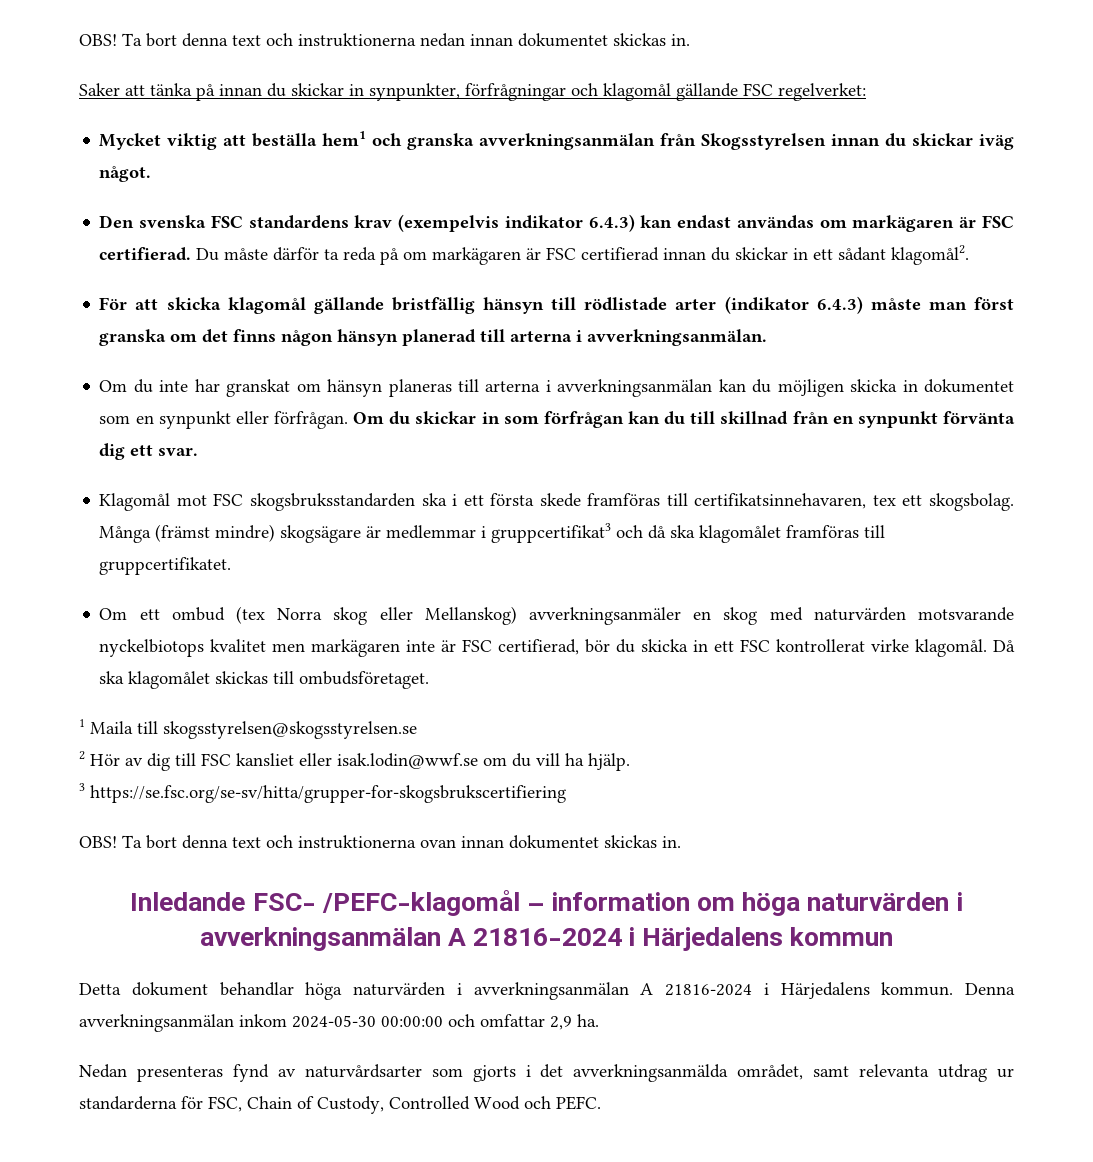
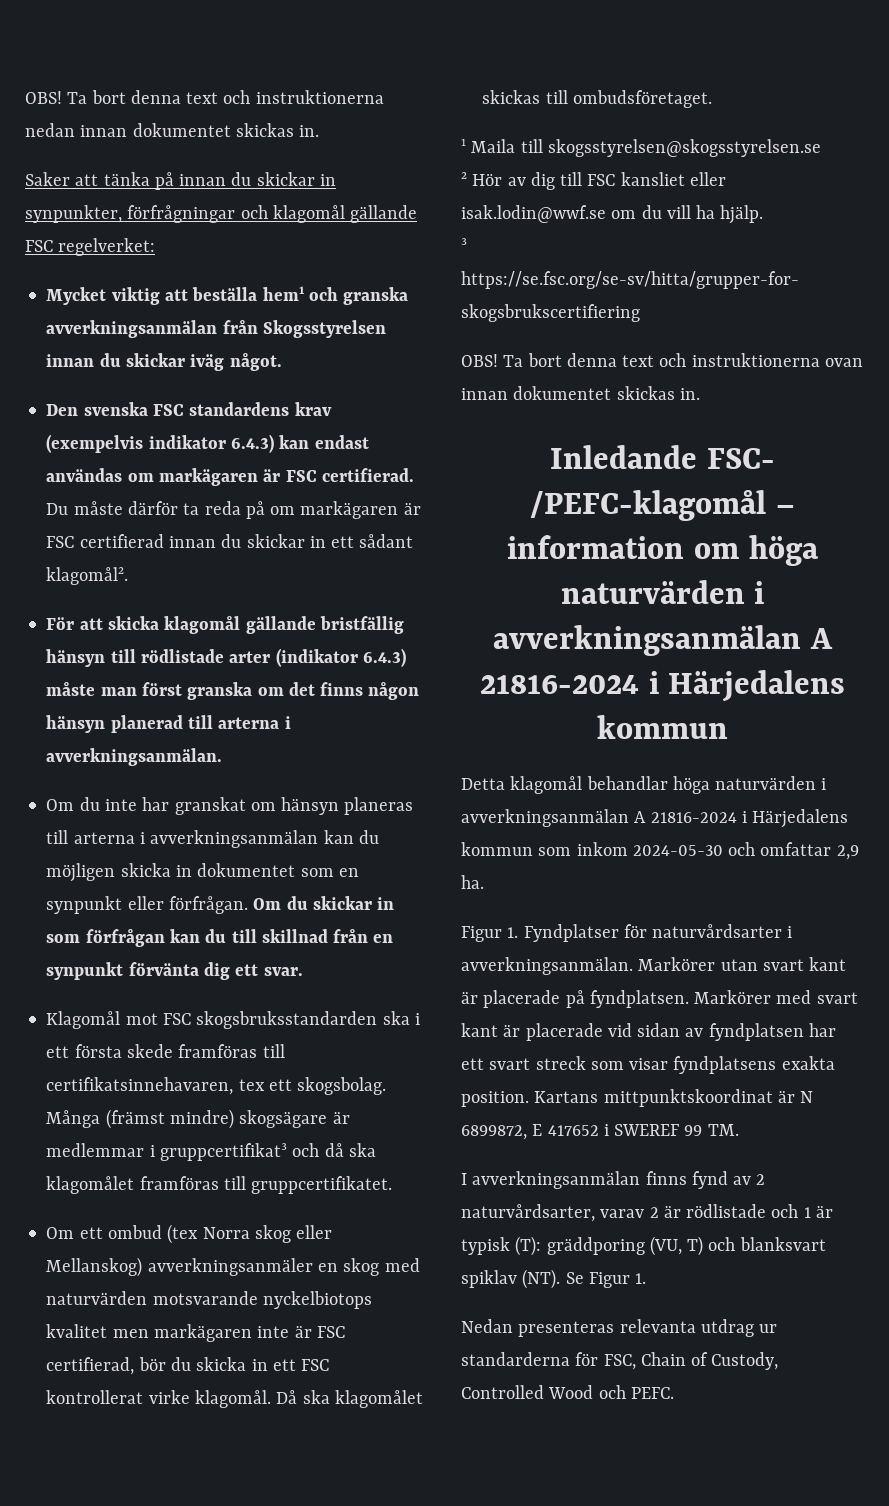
- Detta dokument behandlar höga naturvärden i avverkningsanmälan A 21816-2024 i Härjedalens kommun. Denna avverkningsanmälan inkom 2024-05-30 00:00:00 och omfattar 2,9 ha.
+ Detta klagomål behandlar höga naturvärden i avverkningsanmälan A 21816-2024 i Härjedalens kommun som inkom 2024-05-30 och omfattar 2,9 ha.
- Nedan presenteras fynd av naturvårdsarter som gjorts i det avverkningsanmälda området, samt relevanta utdrag ur standarderna för FSC, Chain of Custody, Controlled Wood och PEFC.
+ Figur 1. Fyndplatser för naturvårdsarter i avverkningsanmälan. Markörer utan svart kant är placerade på fyndplatsen. Markörer med svart kant är placerade vid sidan av fyndplatsen har ett svart streck som visar fyndplatsens exakta position. Kartans mittpunktskoordinat är N 6899872, E 417652 i SWEREF 99 TM.
+ I avverkningsanmälan finns fynd av 2 naturvårdsarter, varav 2 är rödlistade och 1 är typisk (T): gräddporing (VU, T) och blanksvart spiklav (NT). Se Figur 1.
+ Nedan presenteras relevanta utdrag ur standarderna för FSC, Chain of Custody, Controlled Wood och PEFC.

